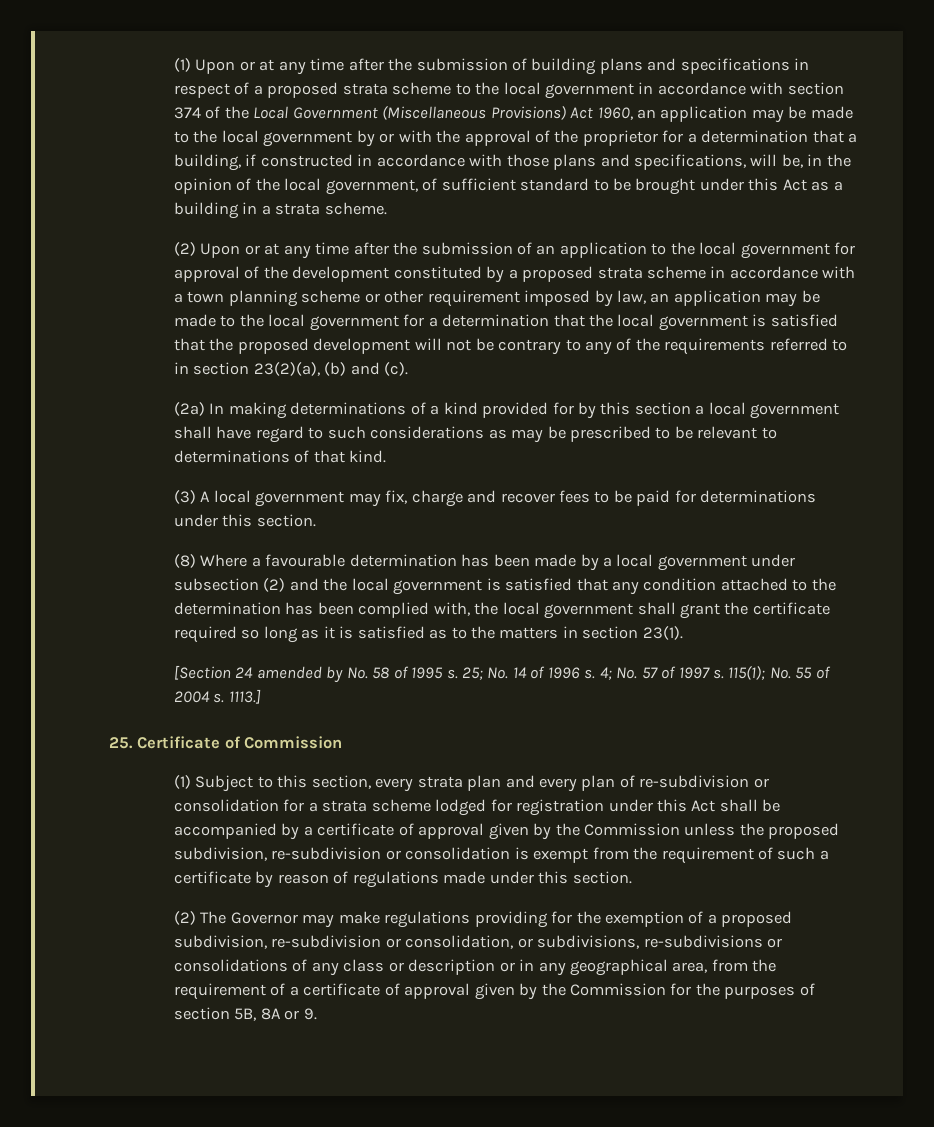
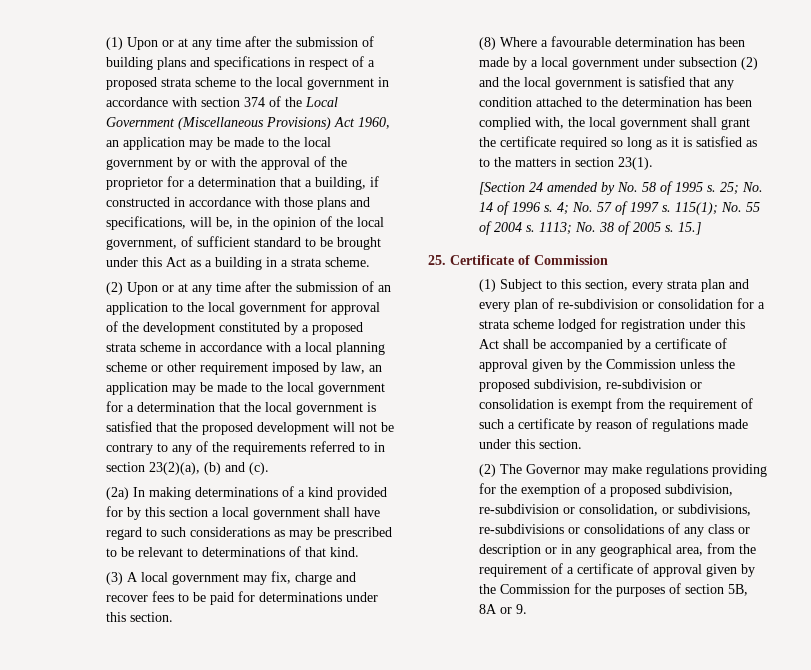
- (2) Upon or at any time after the submission of an application to the local government for approval of the development constituted by a proposed strata scheme in accordance with a town planning scheme or other requirement imposed by law, an application may be made to the local government for a determination that the local government is satisfied that the proposed development will not be contrary to any of the requirements referred to in section 23(2)(a), (b) and (c).
+ (2) Upon or at any time after the submission of an application to the local government for approval of the development constituted by a proposed strata scheme in accordance with a local planning scheme or other requirement imposed by law, an application may be made to the local government for a determination that the local government is satisfied that the proposed development will not be contrary to any of the requirements referred to in section 23(2)(a), (b) and (c).
- 1113.]
+ 1113; No. 38 of 2005 s. 15.]

